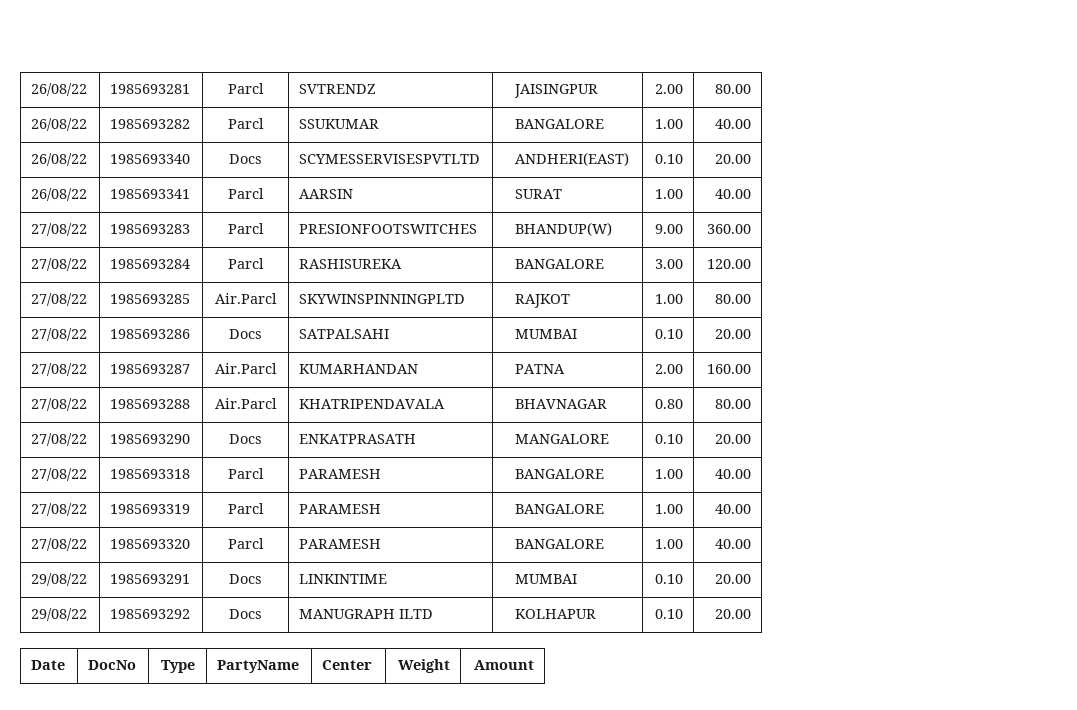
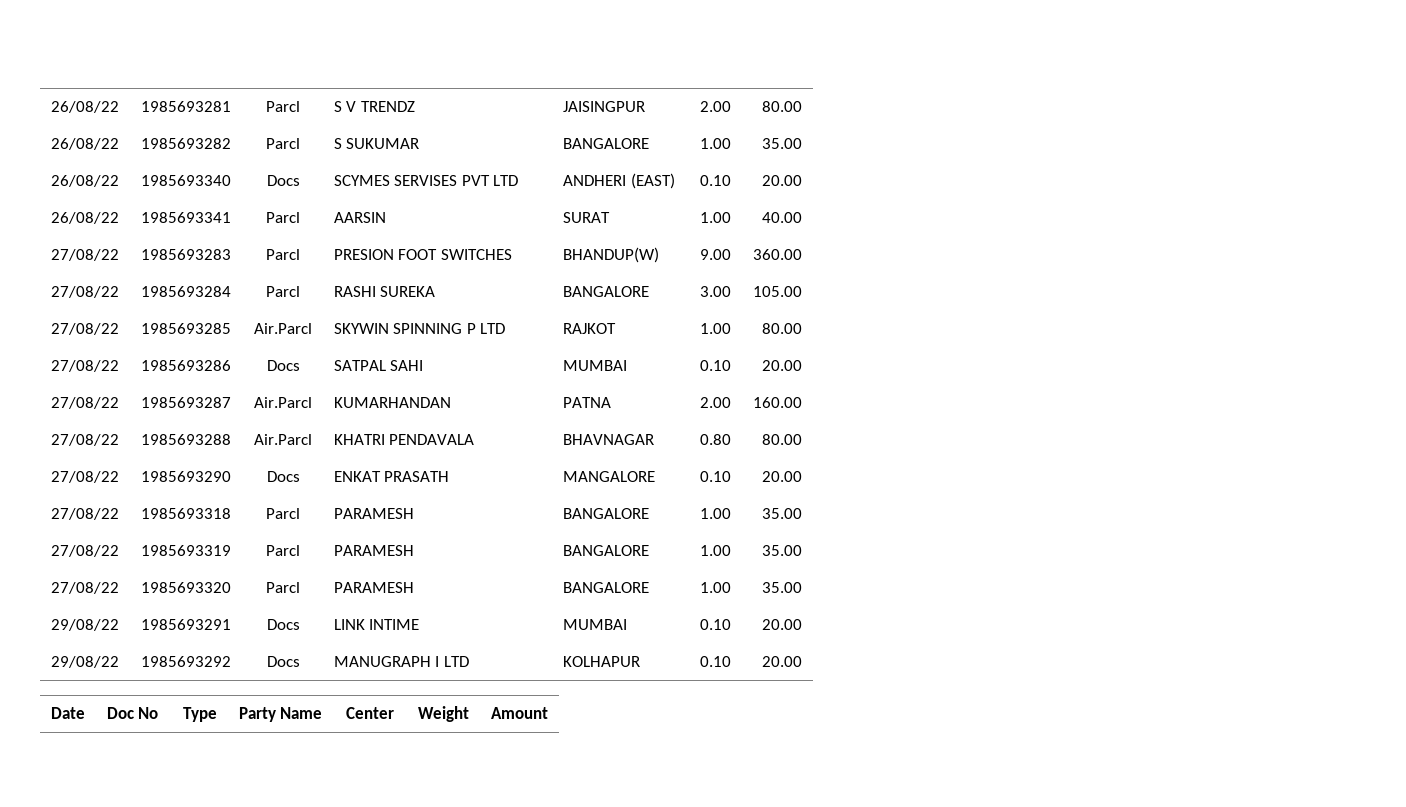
- 26/08/22 | 1985693281 | Parcl | SVTRENDZ | JAISINGPUR | 2.00 | 80.00
+ 26/08/22 | 1985693281 | Parcl | S V TRENDZ | JAISINGPUR | 2.00 | 80.00
- 26/08/22 | 1985693282 | Parcl | SSUKUMAR | BANGALORE | 1.00 | 40.00
+ 26/08/22 | 1985693282 | Parcl | S SUKUMAR | BANGALORE | 1.00 | 35.00
- 26/08/22 | 1985693340 | Docs | SCYMESSERVISESPVTLTD | ANDHERI(EAST) | 0.10 | 20.00
+ 26/08/22 | 1985693340 | Docs | SCYMES SERVISES PVT LTD | ANDHERI (EAST) | 0.10 | 20.00
- 27/08/22 | 1985693283 | Parcl | PRESIONFOOTSWITCHES | BHANDUP(W) | 9.00 | 360.00
+ 27/08/22 | 1985693283 | Parcl | PRESION FOOT SWITCHES | BHANDUP(W) | 9.00 | 360.00
- 27/08/22 | 1985693284 | Parcl | RASHISUREKA | BANGALORE | 3.00 | 120.00
+ 27/08/22 | 1985693284 | Parcl | RASHI SUREKA | BANGALORE | 3.00 | 105.00
- 27/08/22 | 1985693285 | Air.Parcl | SKYWINSPINNINGPLTD | RAJKOT | 1.00 | 80.00
+ 27/08/22 | 1985693285 | Air.Parcl | SKYWIN SPINNING P LTD | RAJKOT | 1.00 | 80.00
- 27/08/22 | 1985693286 | Docs | SATPALSAHI | MUMBAI | 0.10 | 20.00
+ 27/08/22 | 1985693286 | Docs | SATPAL SAHI | MUMBAI | 0.10 | 20.00
- 27/08/22 | 1985693288 | Air.Parcl | KHATRIPENDAVALA | BHAVNAGAR | 0.80 | 80.00
+ 27/08/22 | 1985693288 | Air.Parcl | KHATRI PENDAVALA | BHAVNAGAR | 0.80 | 80.00
- 27/08/22 | 1985693290 | Docs | ENKATPRASATH | MANGALORE | 0.10 | 20.00
+ 27/08/22 | 1985693290 | Docs | ENKAT PRASATH | MANGALORE | 0.10 | 20.00
- 27/08/22 | 1985693318 | Parcl | PARAMESH | BANGALORE | 1.00 | 40.00
+ 27/08/22 | 1985693318 | Parcl | PARAMESH | BANGALORE | 1.00 | 35.00
- 27/08/22 | 1985693319 | Parcl | PARAMESH | BANGALORE | 1.00 | 40.00
+ 27/08/22 | 1985693319 | Parcl | PARAMESH | BANGALORE | 1.00 | 35.00
- 27/08/22 | 1985693320 | Parcl | PARAMESH | BANGALORE | 1.00 | 40.00
+ 27/08/22 | 1985693320 | Parcl | PARAMESH | BANGALORE | 1.00 | 35.00
- 29/08/22 | 1985693291 | Docs | LINKINTIME | MUMBAI | 0.10 | 20.00
+ 29/08/22 | 1985693291 | Docs | LINK INTIME | MUMBAI | 0.10 | 20.00
- 29/08/22 | 1985693292 | Docs | MANUGRAPH ILTD | KOLHAPUR | 0.10 | 20.00
+ 29/08/22 | 1985693292 | Docs | MANUGRAPH I LTD | KOLHAPUR | 0.10 | 20.00
- Date | DocNo | Type | PartyName | Center | Weight | Amount
+ Date | Doc No | Type | Party Name | Center | Weight | Amount

